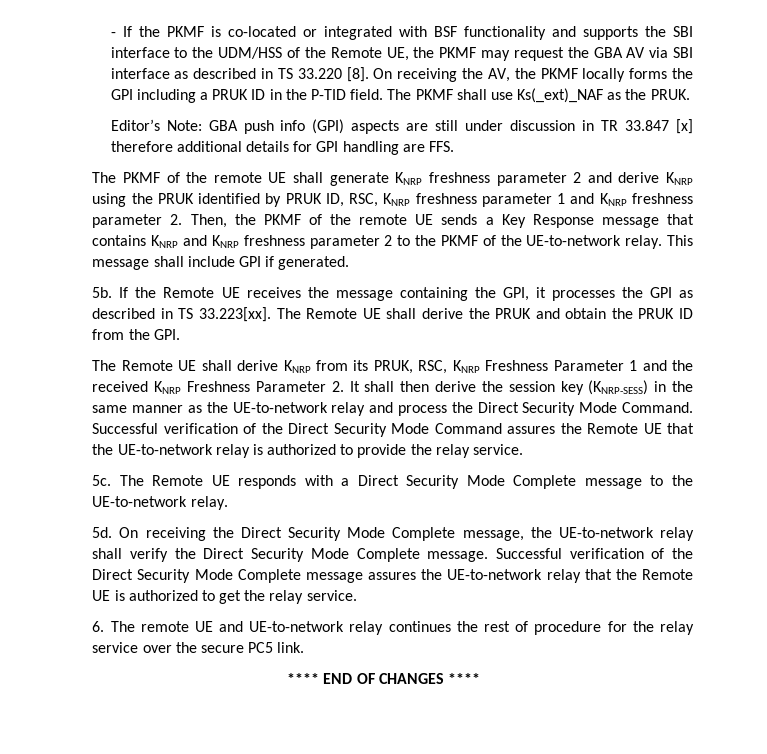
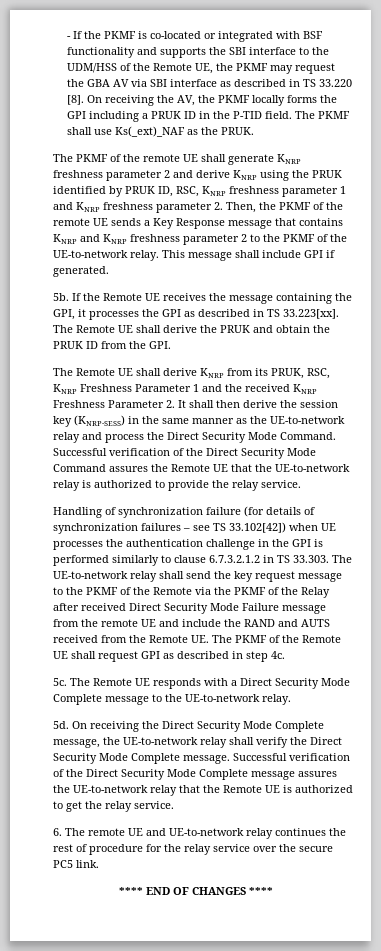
- Editor’s Note: GBA push info (GPI) aspects are still under discussion in TR 33.847 [x] therefore additional details for GPI handling are FFS.
+ Handling of synchronization failure (for details of synchronization failures – see TS 33.102[42]) when UE processes the authentication challenge in the GPI is performed similarly to clause 6.7.3.2.1.2 in TS 33.303. The UE-to-network relay shall send the key request message to the PKMF of the Remote via the PKMF of the Relay after received Direct Security Mode Failure message from the remote UE and include the RAND and AUTS received from the Remote UE. The PKMF of the Remote UE shall request GPI as described in step 4c.

